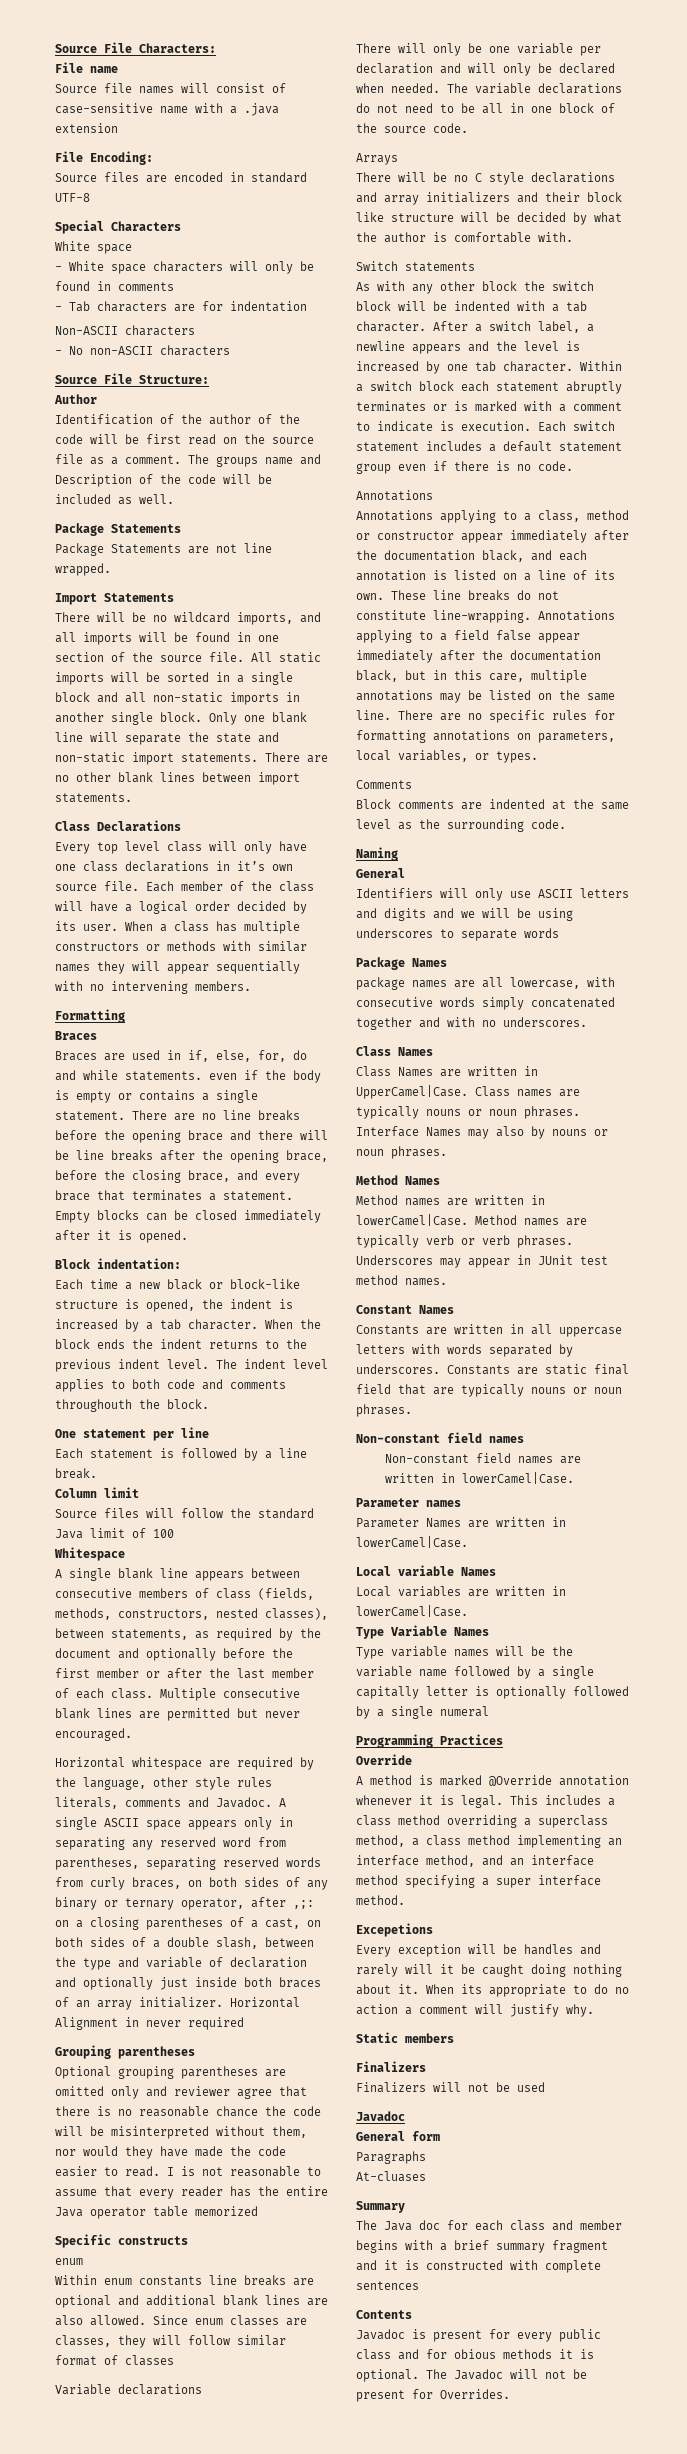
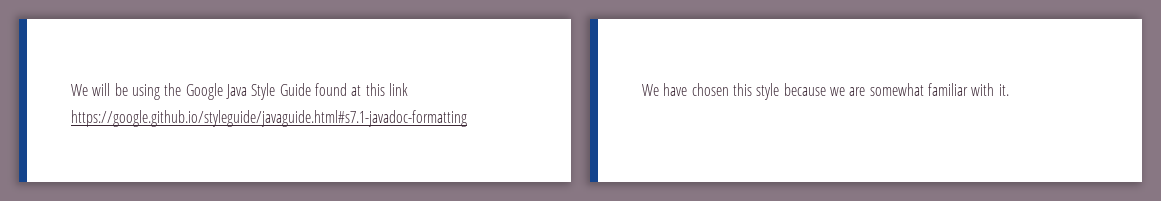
- Source File Characters:
- File name
- Source file names will consist of case-sensitive name with a .java extension
- File Encoding:
- Source files are encoded in standard UTF-8
- Special Characters
- White space
- - White space characters will only be found in comments
- - Tab characters are for indentation
- Non-ASCII characters
- - No non-ASCII characters
- Source File Structure:
- Author
- Identification of the author of the code will be first read on the source file as a comment. The groups name and Description of the code will be included as well.
- Package Statements
- Package Statements are not line wrapped.
- Import Statements
- There will be no wildcard imports, and all imports will be found in one section of the source file. All static imports will be sorted in a single block and all non-static imports in another single block. Only one blank line will separate the state and non-static import statements. There are no other blank lines between import statements.
- Class Declarations
- Every top level class will only have one class declarations in it’s own source file. Each member of the class will have a logical order decided by its user. When a class has multiple constructors or methods with similar names they will appear sequentially with no intervening members.
- Formatting
- Braces
- Braces are used in if, else, for, do and while statements. even if the body is empty or contains a single statement. There are no line breaks before the opening brace and there will be line breaks after the opening brace, before the closing brace, and every brace that terminates a statement. Empty blocks can be closed immediately after it is opened.
- Block indentation:
- Each time a new black or block-like structure is opened, the indent is increased by a tab character. When the block ends the indent returns to the previous indent level. The indent level applies to both code and comments throughouth the block.
- One statement per line
- Each statement is followed by a line break.
- Column limit
- Source files will follow the standard Java limit of 100
- Whitespace
- A single blank line appears between consecutive members of class (fields, methods, constructors, nested classes), between statements, as required by the document and optionally before the first member or after the last member of each class. Multiple consecutive blank lines are permitted but never encouraged.
- Horizontal whitespace are required by the language, other style rules literals, comments and Javadoc. A single ASCII space appears only in separating any reserved word from parentheses, separating reserved words from curly braces, on both sides of any binary or ternary operator, after ,;: on a closing parentheses of a cast, on both sides of a double slash, between the type and variable of declaration and optionally just inside both braces of an array initializer. Horizontal Alignment in never required
- Grouping parentheses
- Optional grouping parentheses are omitted only and reviewer agree that there is no reasonable chance the code will be misinterpreted without them, nor would they have made the code easier to read. I is not reasonable to assume that every reader has the entire Java operator table memorized
- Specific constructs
- enum
- Within enum constants line breaks are optional and additional blank lines are also allowed. Since enum classes are classes, they will follow similar format of classes
- Variable declarations
- There will only be one variable per declaration and will only be declared when needed. The variable declarations do not need to be all in one block of the source code.
- Arrays
- There will be no C style declarations and array initializers and their block like structure will be decided by what the author is comfortable with.
- Switch statements
- As with any other block the switch block will be indented with a tab character. After a switch label, a newline appears and the level is increased by one tab character. Within a switch block each statement abruptly terminates or is marked with a comment to indicate is execution. Each switch statement includes a default statement group even if there is no code.
- Annotations
- Annotations applying to a class, method or constructor appear immediately after the documentation black, and each annotation is listed on a line of its own. These line breaks do not constitute line-wrapping. Annotations applying to a field false appear immediately after the documentation black, but in this care, multiple annotations may be listed on the same line. There are no specific rules for formatting annotations on parameters, local variables, or types.
- Comments
- Block comments are indented at the same level as the surrounding code.
- Naming
- General
- Identifiers will only use ASCII letters and digits and we will be using underscores to separate words
- Package Names
- package names are all lowercase, with consecutive words simply concatenated together and with no underscores.
- Class Names
- Class Names are written in UpperCamel|Case. Class names are typically nouns or noun phrases. Interface Names may also by nouns or noun phrases.
- Method Names
- Method names are written in lowerCamel|Case. Method names are typically verb or verb phrases. Underscores may appear in JUnit test method names.
- Constant Names
- Constants are written in all uppercase letters with words separated by underscores. Constants are static final field that are typically nouns or noun phrases.
- Non-constant field names
- Non-constant field names are written in lowerCamel|Case.
- Parameter names
- Parameter Names are written in lowerCamel|Case.
- Local variable Names
- Local variables are written in lowerCamel|Case.
- Type Variable Names
- Type variable names will be the variable name followed by a single capitally letter is optionally followed by a single numeral
- Programming Practices
- Override
- A method is marked @Override annotation whenever it is legal. This includes a class method overriding a superclass method, a class method implementing an interface method, and an interface method specifying a super interface method.
- Excepetions
- Every exception will be handles and rarely will it be caught doing nothing about it. When its appropriate to do no action a comment will justify why.
- Static members
- Finalizers
- Finalizers will not be used
- Javadoc
- General form
- Paragraphs
- At-cluases
- Summary
- The Java doc for each class and member begins with a brief summary fragment and it is constructed with complete sentences
- Contents
- Javadoc is present for every public class and for obious methods it is optional. The Javadoc will not be present for Overrides.
+ We will be using the Google Java Style Guide found at this link https://google.github.io/styleguide/javaguide.html#s7.1-javadoc-formatting
+ We have chosen this style because we are somewhat familiar with it.

